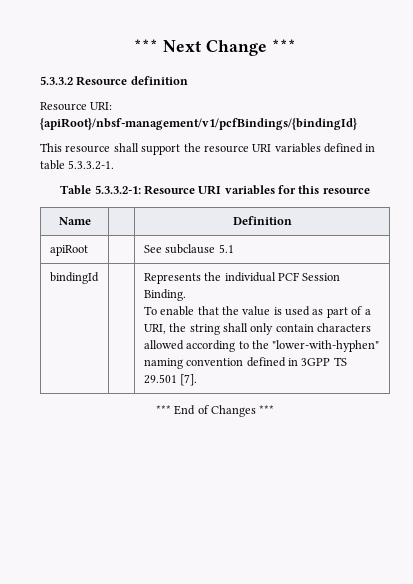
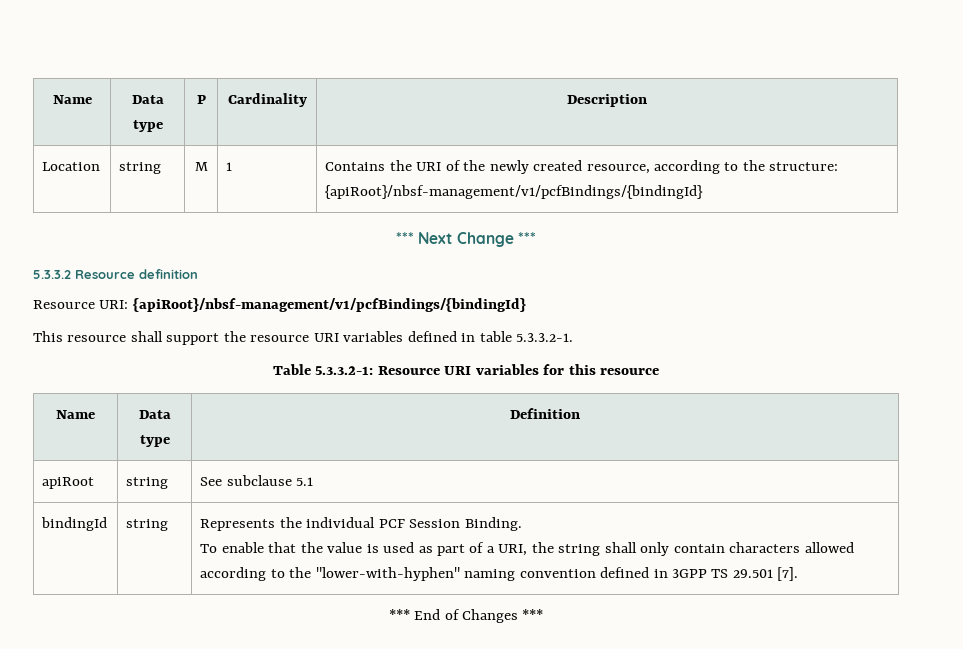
+ Name | Data type | P | Cardinality | Description
+ Location | string | M | 1 | Contains the URI of the newly created resource, according to the structure: {apiRoot}/nbsf-management/v1/pcfBindings/{bindingId}
- Name | | Definition
+ Name | Data type | Definition
- apiRoot | | See subclause 5.1
+ apiRoot | string | See subclause 5.1
- bindingId | | Represents the individual PCF Session Binding.
+ bindingId | string | Represents the individual PCF Session Binding.

